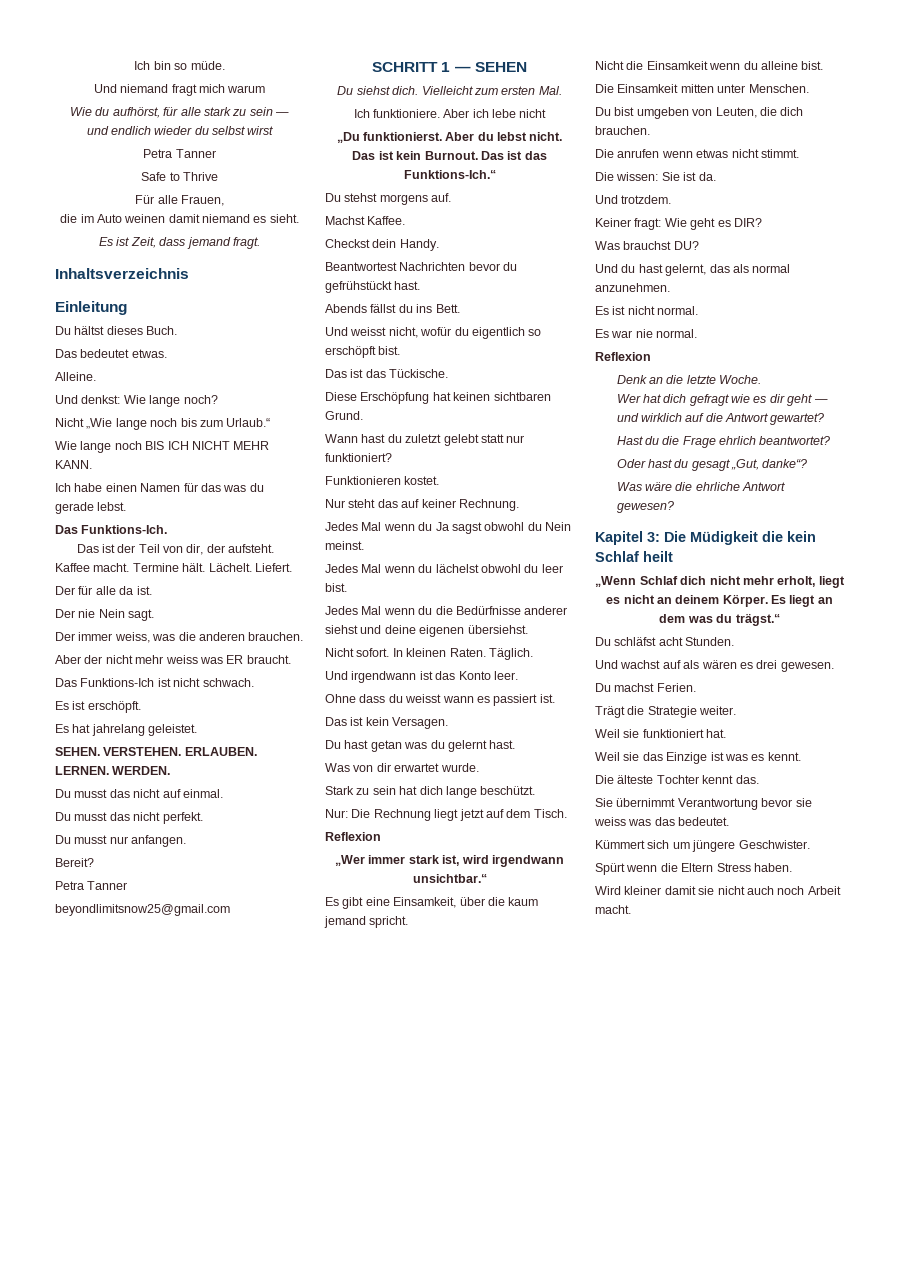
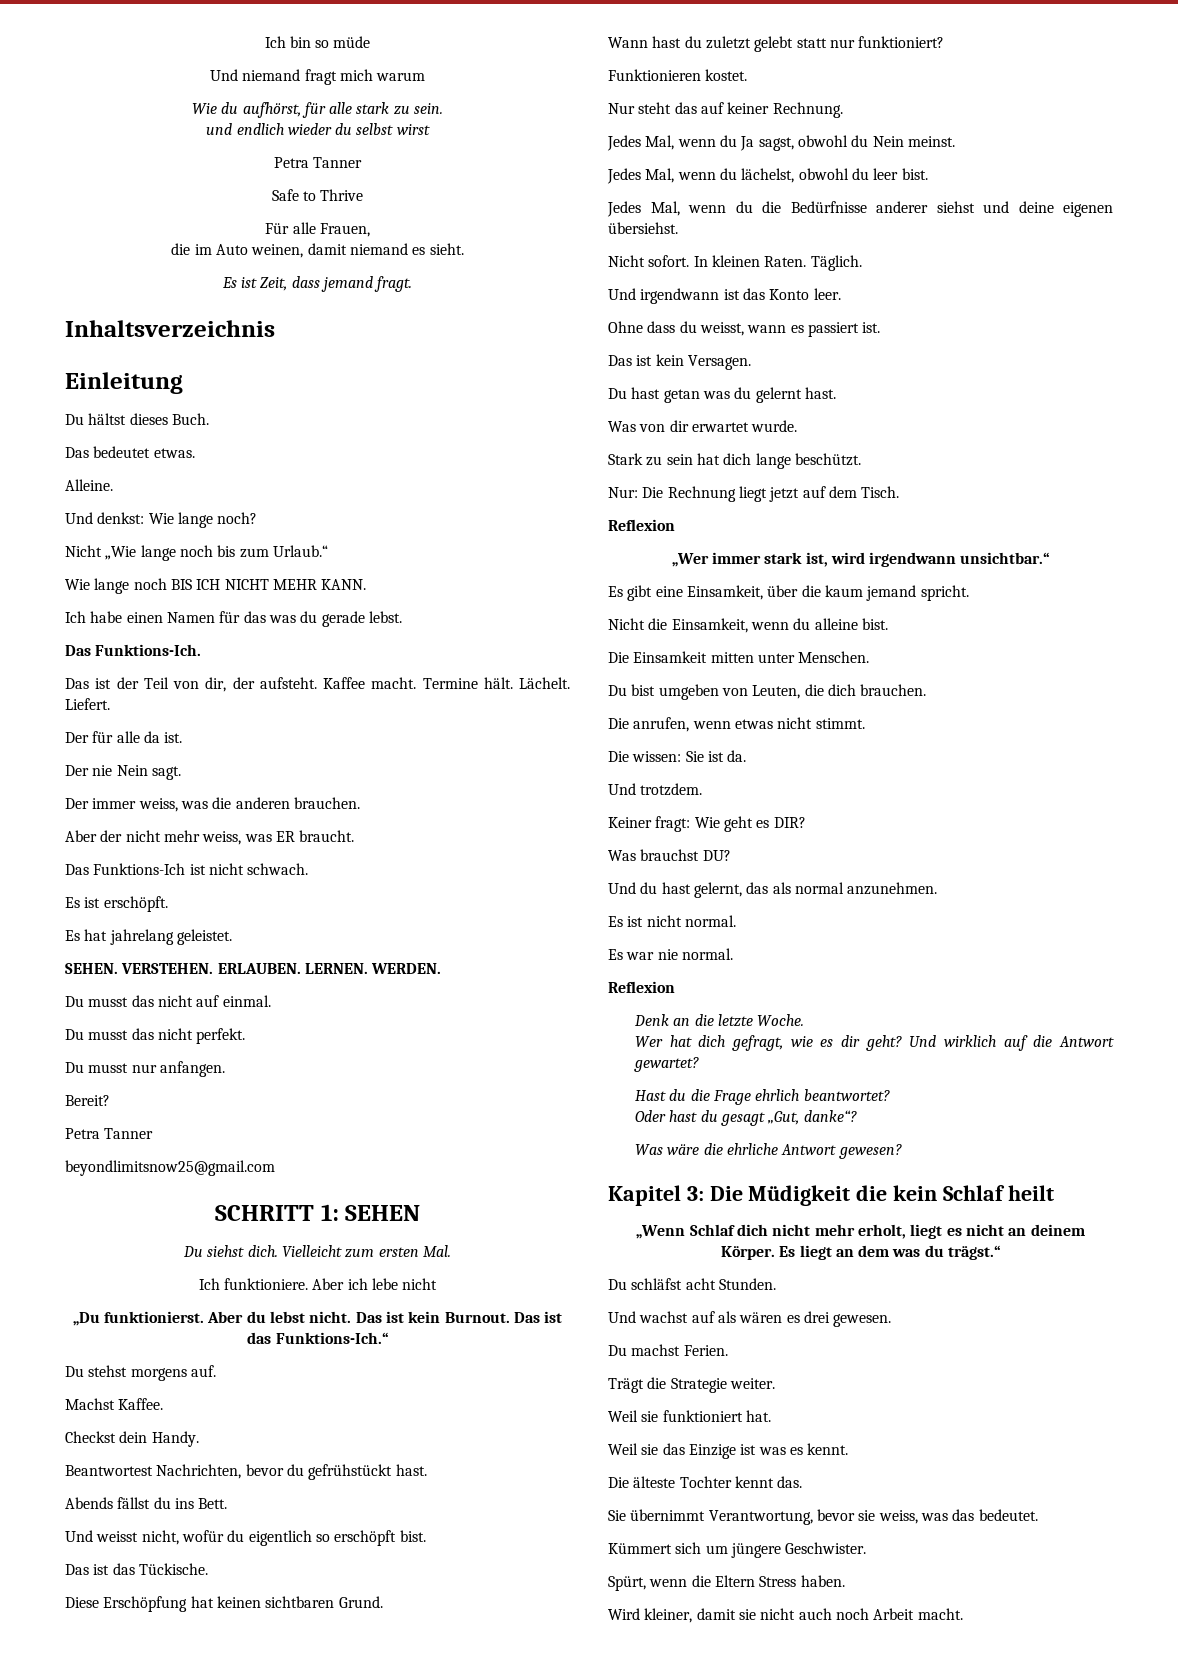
- Ich bin so müde.
+ Ich bin so müde
- Wie du aufhörst, für alle stark zu sein —
+ Wie du aufhörst, für alle stark zu sein.
- die im Auto weinen damit niemand es sieht.
+ die im Auto weinen, damit niemand es sieht.
- Aber der nicht mehr weiss was ER braucht.
+ Aber der nicht mehr weiss, was ER braucht.
- SCHRITT 1 — SEHEN
+ SCHRITT 1: SEHEN
- Beantwortest Nachrichten bevor du gefrühstückt hast.
+ Beantwortest Nachrichten, bevor du gefrühstückt hast.
- Jedes Mal wenn du Ja sagst obwohl du Nein meinst.
+ Jedes Mal, wenn du Ja sagst, obwohl du Nein meinst.
- Jedes Mal wenn du lächelst obwohl du leer bist.
+ Jedes Mal, wenn du lächelst, obwohl du leer bist.
- Jedes Mal wenn du die Bedürfnisse anderer siehst und deine eigenen übersiehst.
+ Jedes Mal, wenn du die Bedürfnisse anderer siehst und deine eigenen übersiehst.
- Ohne dass du weisst wann es passiert ist.
+ Ohne dass du weisst, wann es passiert ist.
- Nicht die Einsamkeit wenn du alleine bist.
+ Nicht die Einsamkeit, wenn du alleine bist.
- Die anrufen wenn etwas nicht stimmt.
+ Die anrufen, wenn etwas nicht stimmt.
- Wer hat dich gefragt wie es dir geht — und wirklich auf die Antwort gewartet?
+ Wer hat dich gefragt, wie es dir geht? Und wirklich auf die Antwort gewartet?
- Sie übernimmt Verantwortung bevor sie weiss was das bedeutet.
+ Sie übernimmt Verantwortung, bevor sie weiss, was das bedeutet.
- Spürt wenn die Eltern Stress haben.
+ Spürt, wenn die Eltern Stress haben.
- Wird kleiner damit sie nicht auch noch Arbeit macht.
+ Wird kleiner, damit sie nicht auch noch Arbeit macht.

